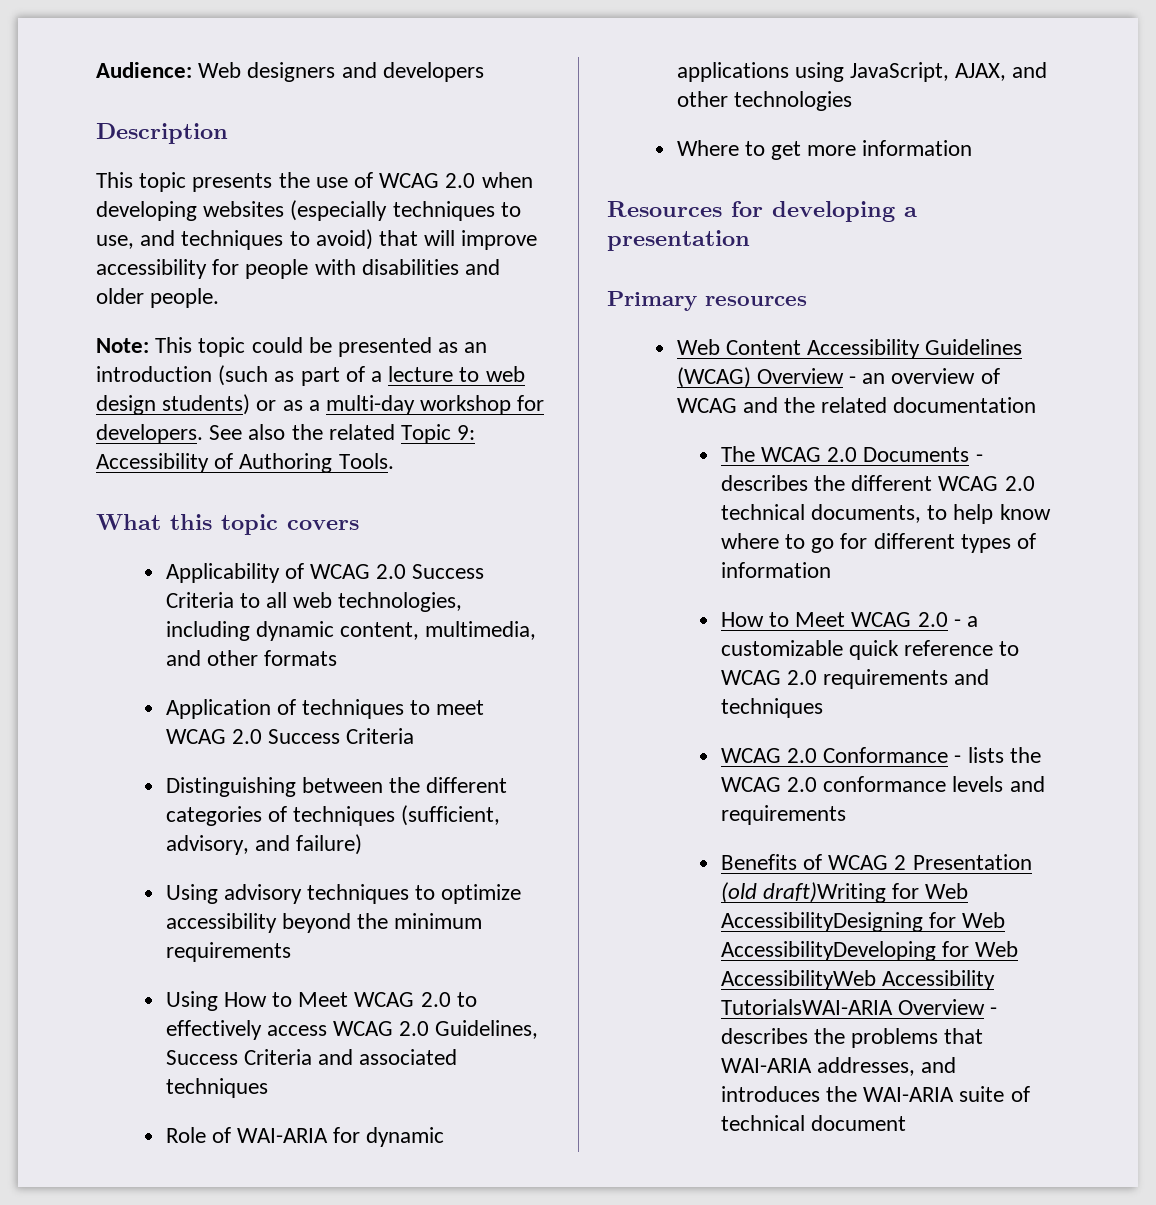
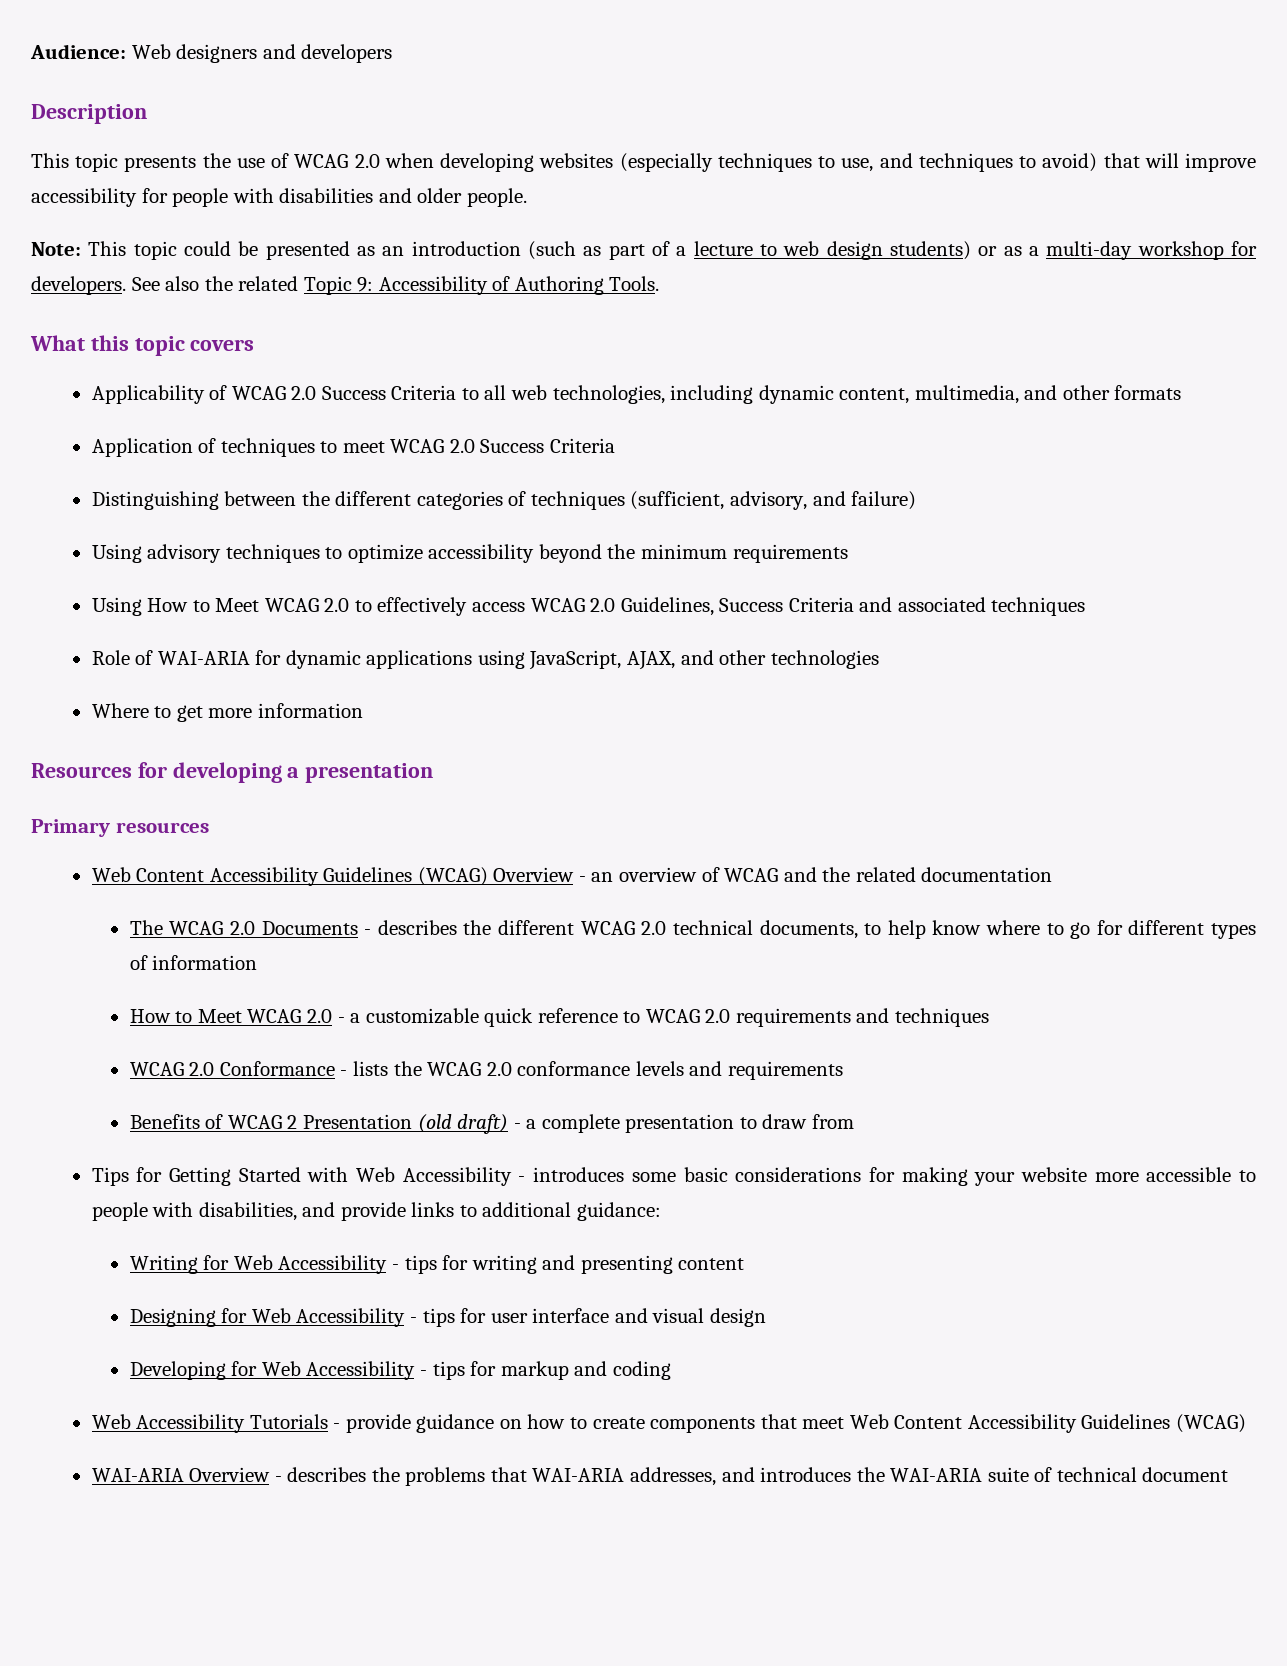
- Benefits of WCAG 2 Presentation (old draft)Writing for Web AccessibilityDesigning for Web AccessibilityDeveloping for Web AccessibilityWeb Accessibility TutorialsWAI-ARIA Overview - describes the problems that WAI-ARIA addresses, and introduces the WAI-ARIA suite of technical document
+ Benefits of WCAG 2 Presentation (old draft) - a complete presentation to draw from
+ Tips for Getting Started with Web Accessibility - introduces some basic considerations for making your website more accessible to people with disabilities, and provide links to additional guidance:
+ Writing for Web Accessibility - tips for writing and presenting content
+ Designing for Web Accessibility - tips for user interface and visual design
+ Developing for Web Accessibility - tips for markup and coding
+ Web Accessibility Tutorials - provide guidance on how to create components that meet Web Content Accessibility Guidelines (WCAG)
+ WAI-ARIA Overview - describes the problems that WAI-ARIA addresses, and introduces the WAI-ARIA suite of technical document

